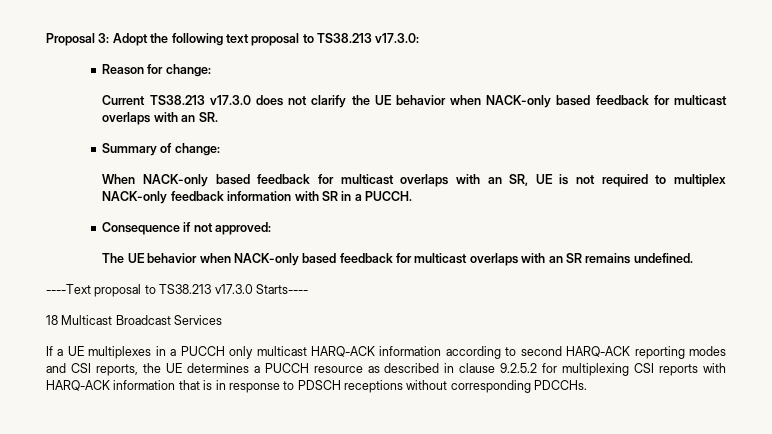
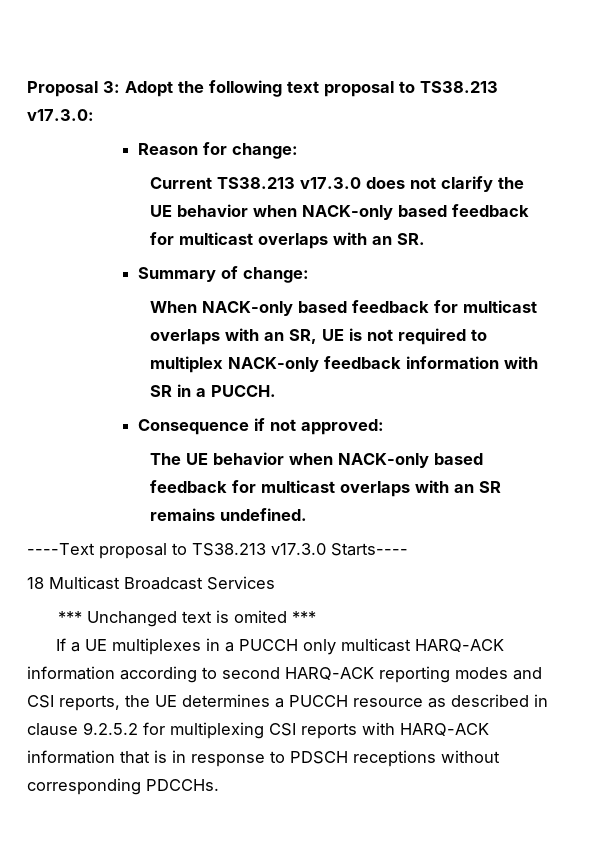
+ *** Unchanged text is omited ***

